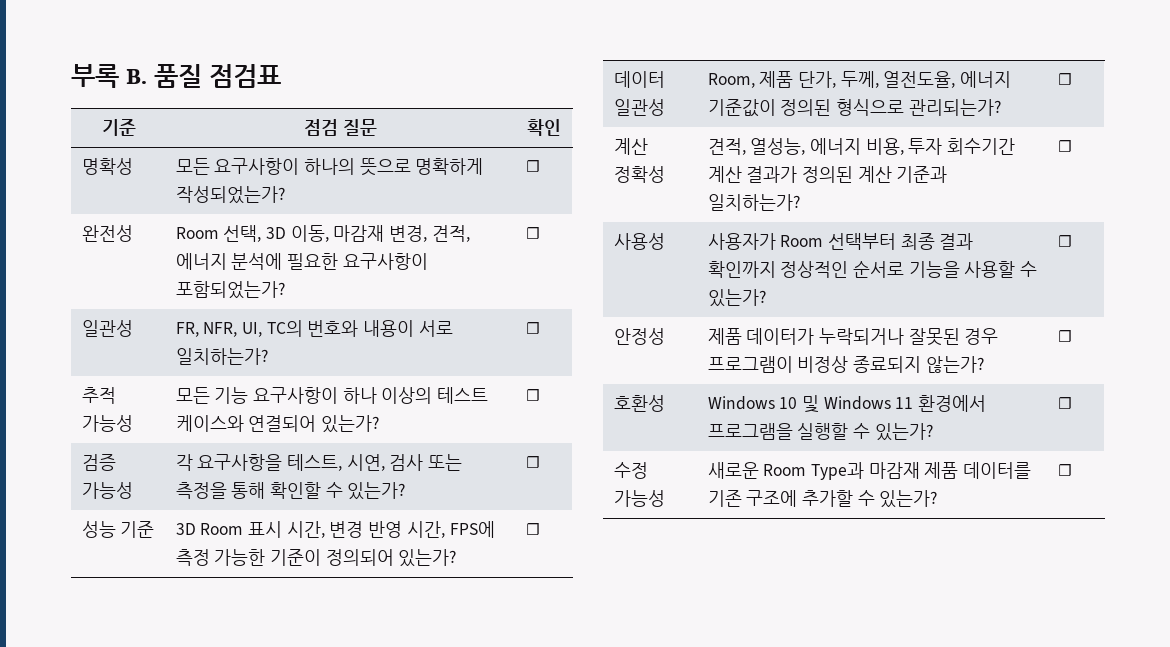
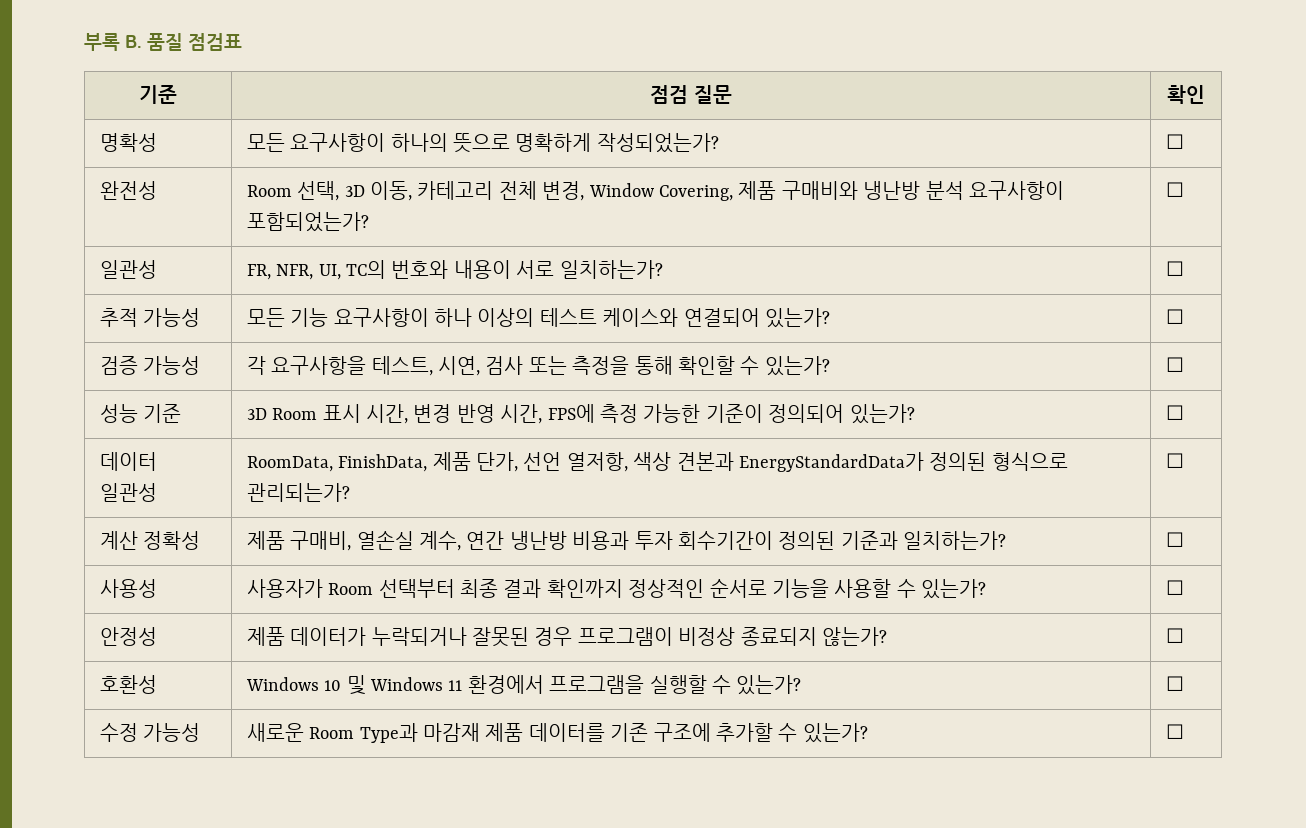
- 완전성 | Room 선택, 3D 이동, 마감재 변경, 견적, 에너지 분석에 필요한 요구사항이 포함되었는가? | ☐
+ 완전성 | Room 선택, 3D 이동, 카테고리 전체 변경, Window Covering, 제품 구매비와 냉난방 분석 요구사항이 포함되었는가? | ☐
- 데이터 일관성 | Room, 제품 단가, 두께, 열전도율, 에너지 기준값이 정의된 형식으로 관리되는가? | ☐
+ 데이터 일관성 | RoomData, FinishData, 제품 단가, 선언 열저항, 색상 견본과 EnergyStandardData가 정의된 형식으로 관리되는가? | ☐
- 계산 정확성 | 견적, 열성능, 에너지 비용, 투자 회수기간 계산 결과가 정의된 계산 기준과 일치하는가? | ☐
+ 계산 정확성 | 제품 구매비, 열손실 계수, 연간 냉난방 비용과 투자 회수기간이 정의된 기준과 일치하는가? | ☐

